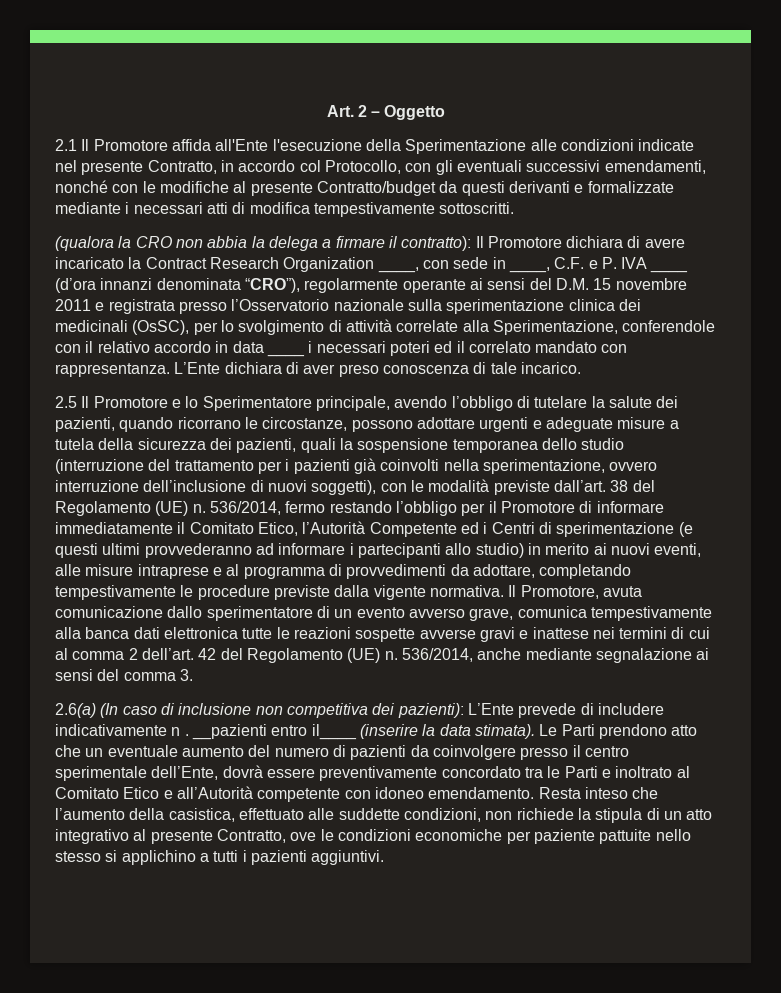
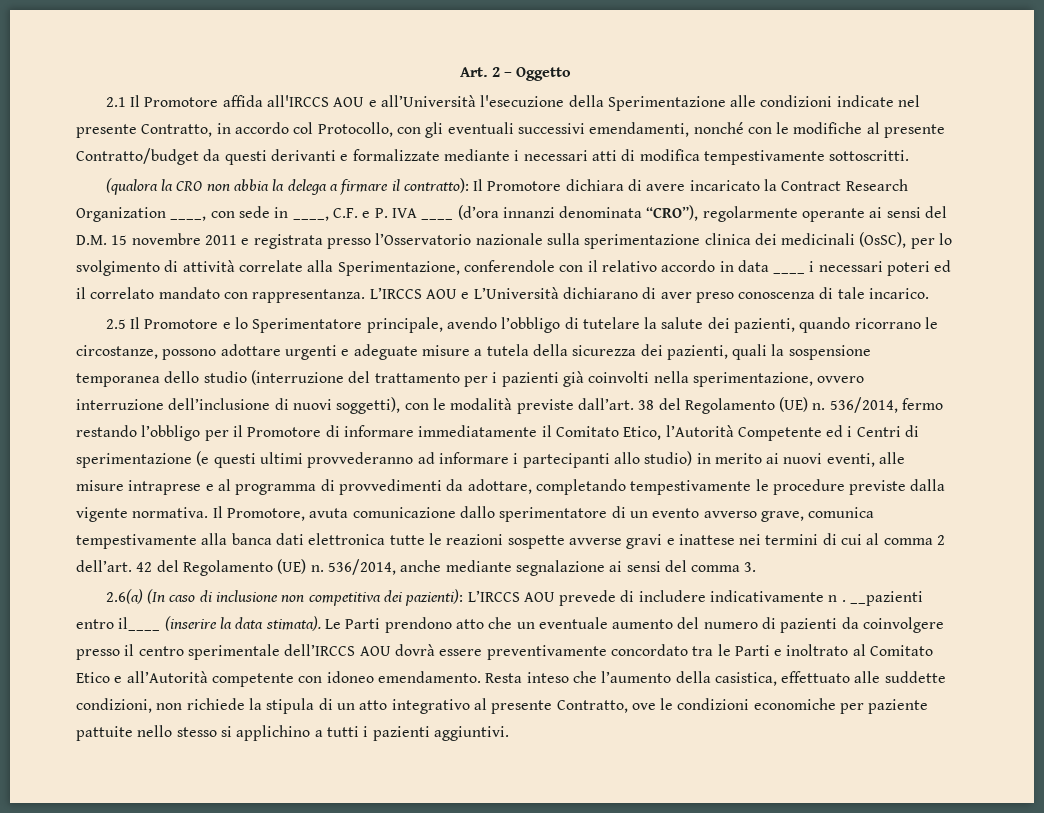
- 2.1 Il Promotore affida all'Ente l'esecuzione della Sperimentazione alle condizioni indicate nel presente Contratto, in accordo col Protocollo, con gli eventuali successivi emendamenti, nonché con le modifiche al presente Contratto/budget da questi derivanti e formalizzate mediante i necessari atti di modifica tempestivamente sottoscritti.
+ 2.1 Il Promotore affida all'IRCCS AOU e all’Università l'esecuzione della Sperimentazione alle condizioni indicate nel presente Contratto, in accordo col Protocollo, con gli eventuali successivi emendamenti, nonché con le modifiche al presente Contratto/budget da questi derivanti e formalizzate mediante i necessari atti di modifica tempestivamente sottoscritti.
- L’Ente dichiara di aver preso conoscenza di tale incarico.
+ L’IRCCS AOU e L’Università dichiarano di aver preso conoscenza di tale incarico.
- 2.6(a) (In caso di inclusione non competitiva dei pazienti): L’Ente prevede di includere indicativamente n .
+ 2.6(a) (In caso di inclusione non competitiva dei pazienti): L’IRCCS AOU prevede di includere indicativamente n .
- Le Parti prendono atto che un eventuale aumento del numero di pazienti da coinvolgere presso il centro sperimentale dell’Ente, dovrà essere preventivamente concordato tra le Parti e inoltrato al Comitato Etico e all’Autorità competente con idoneo emendamento.
+ Le Parti prendono atto che un eventuale aumento del numero di pazienti da coinvolgere presso il centro sperimentale dell’IRCCS AOU dovrà essere preventivamente concordato tra le Parti e inoltrato al Comitato Etico e all’Autorità competente con idoneo emendamento.

